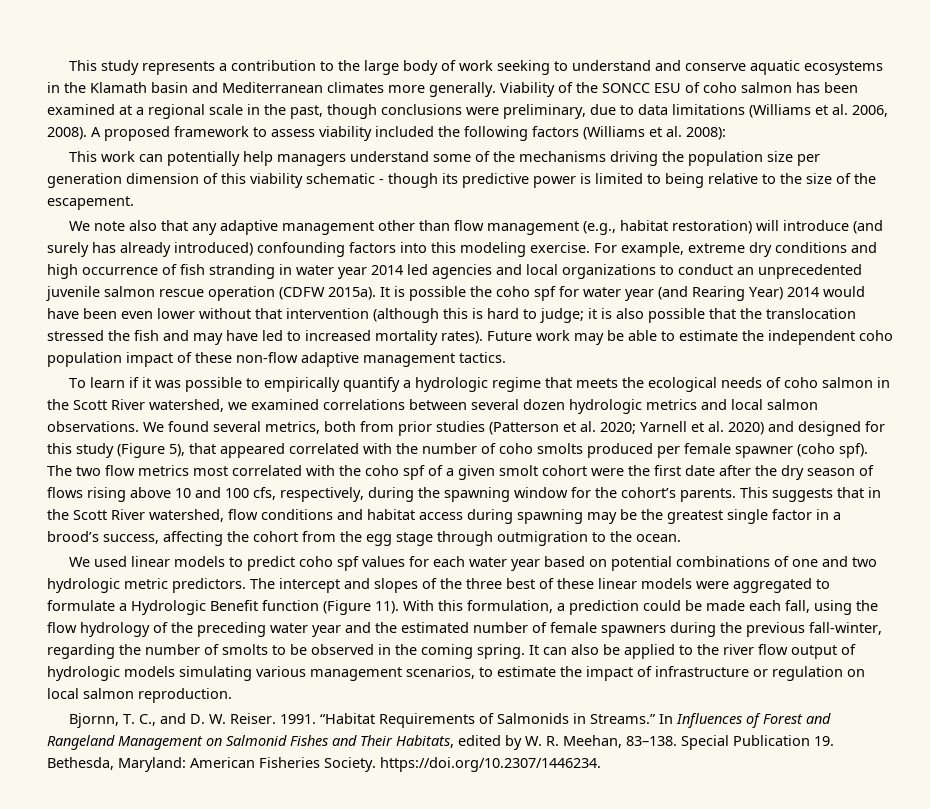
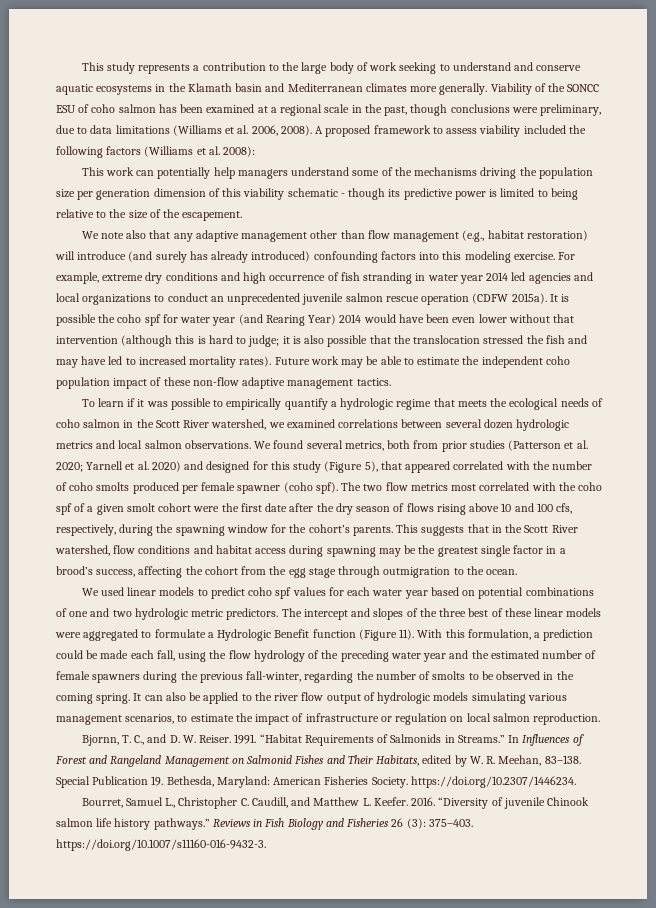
+ Bourret, Samuel L., Christopher C. Caudill, and Matthew L. Keefer. 2016. “Diversity of juvenile Chinook salmon life history pathways.” Reviews in Fish Biology and Fisheries 26 (3): 375–403. https://doi.org/10.1007/s11160-016-9432-3.

